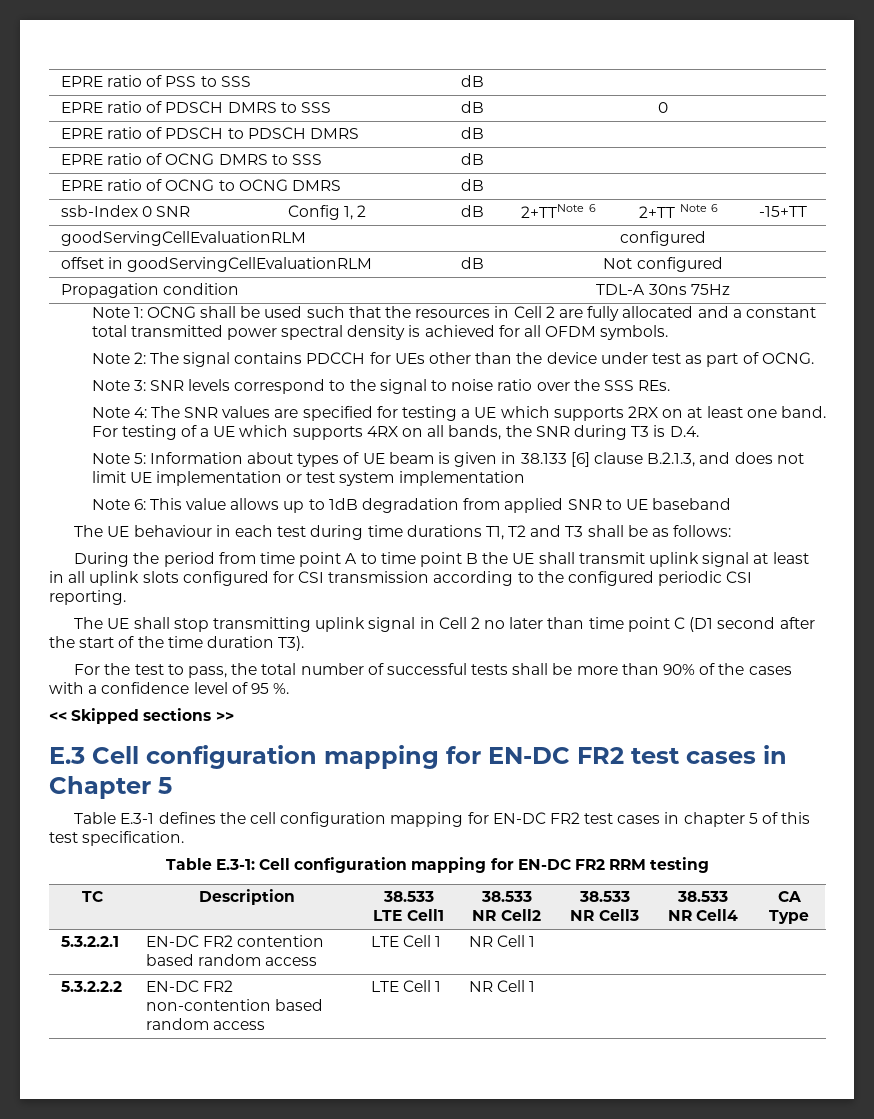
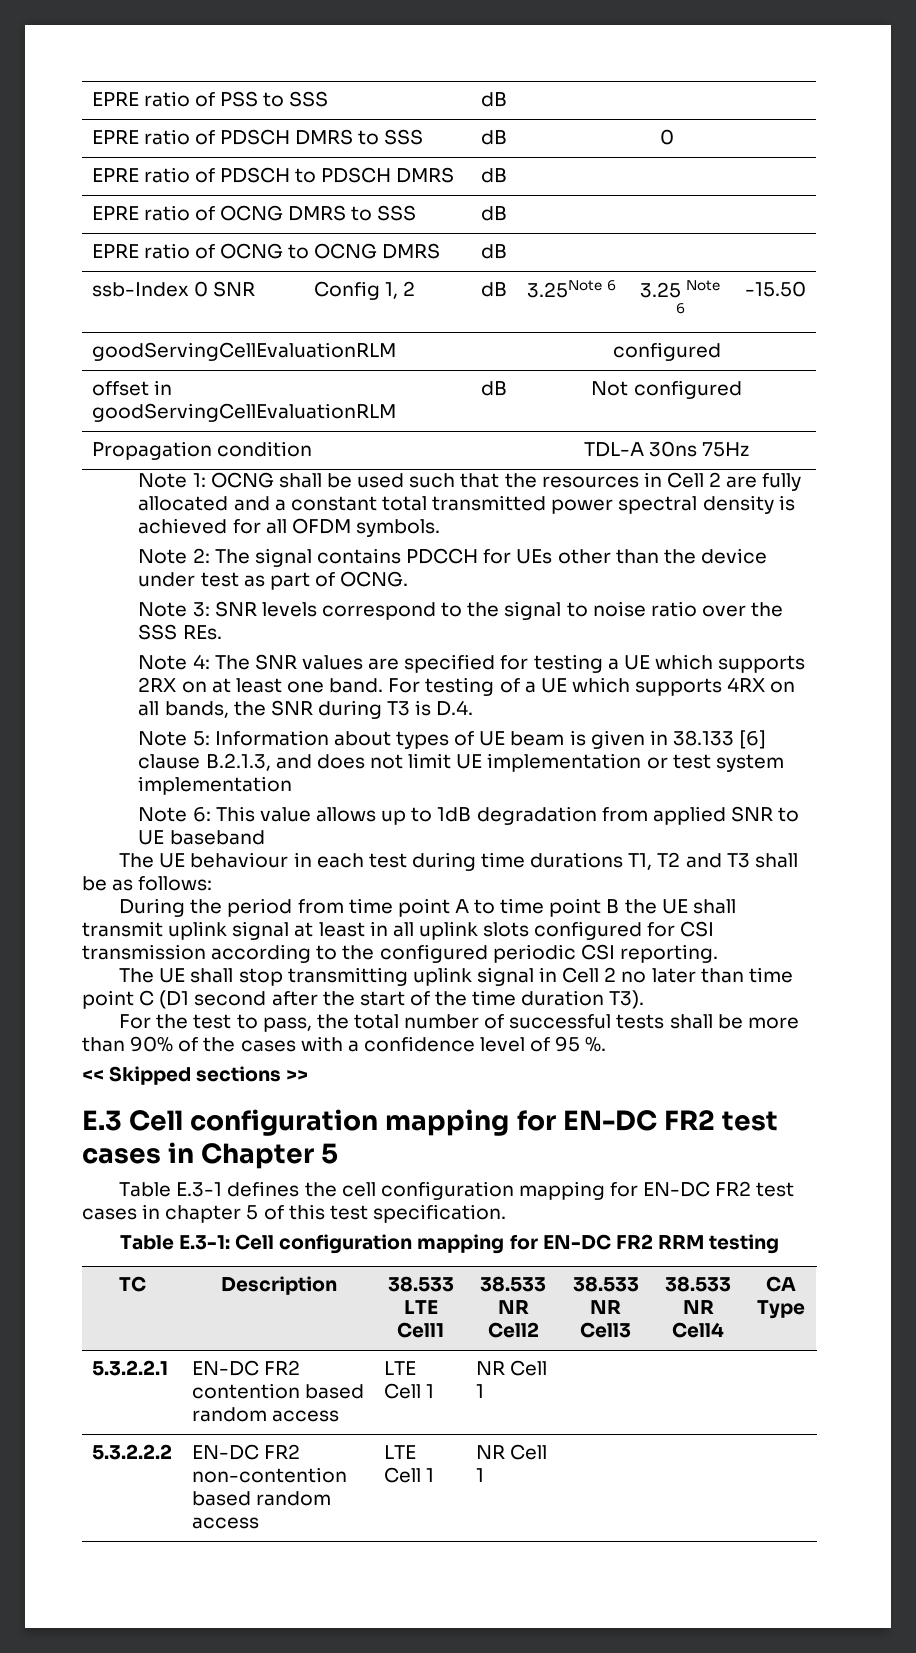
- ssb-Index 0 SNR | Config 1, 2 | dB | 2+TTNote 6 | 2+TT Note 6 | -15+TT
+ ssb-Index 0 SNR | Config 1, 2 | dB | 3.25Note 6 | 3.25 Note 6 | -15.50

